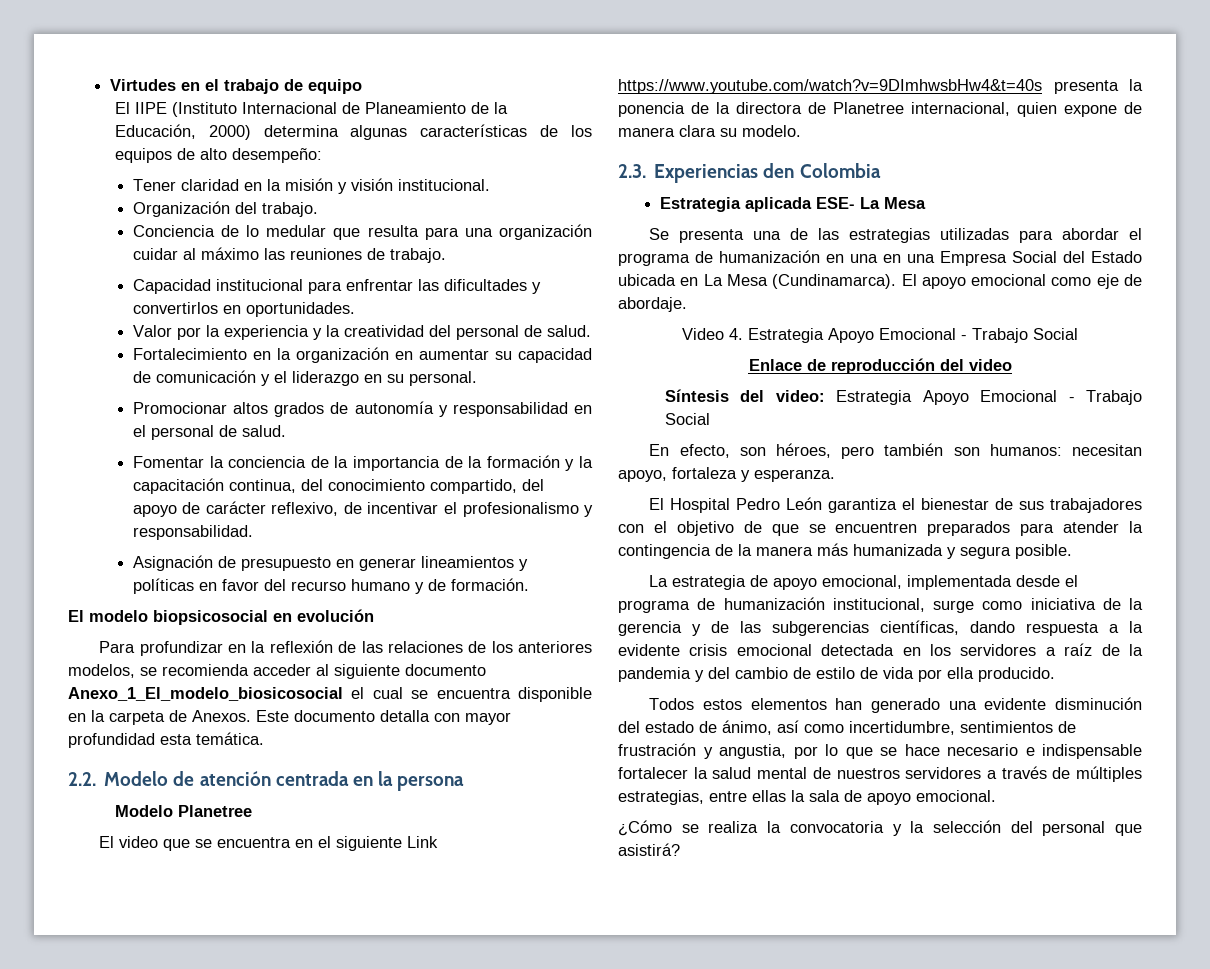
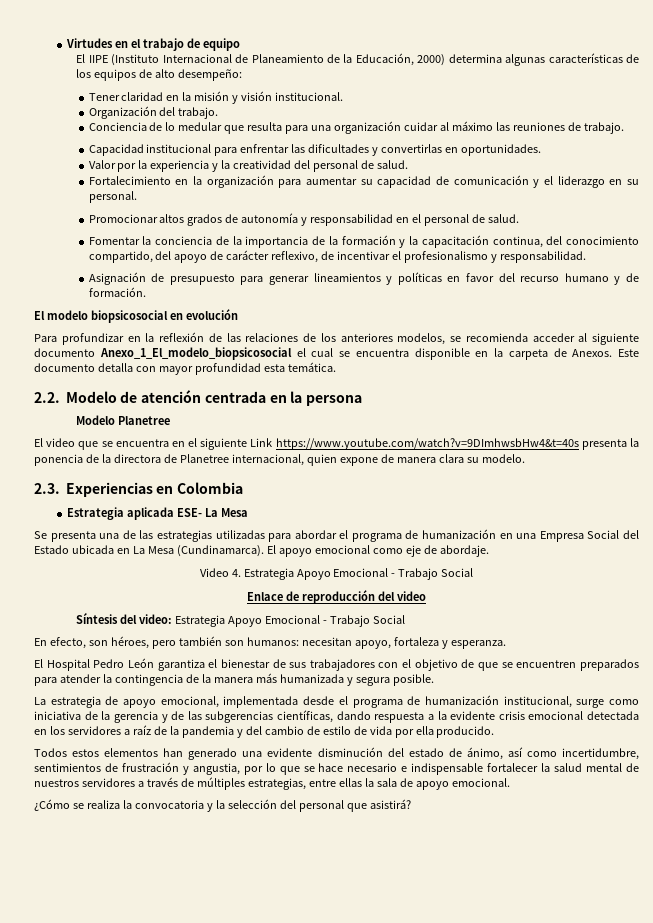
- Capacidad institucional para enfrentar las dificultades y convertirlos en oportunidades.
+ Capacidad institucional para enfrentar las dificultades y convertirlas en oportunidades.
- Fortalecimiento en la organización en aumentar su capacidad de comunicación y el liderazgo en su personal.
+ Fortalecimiento en la organización para aumentar su capacidad de comunicación y el liderazgo en su personal.
- Asignación de presupuesto en generar lineamientos y políticas en favor del recurso humano y de formación.
+ Asignación de presupuesto para generar lineamientos y políticas en favor del recurso humano y de formación.
- Para profundizar en la reflexión de las relaciones de los anteriores modelos, se recomienda acceder al siguiente documento Anexo_1_El_modelo_biosicosocial el cual se encuentra disponible en la carpeta de Anexos.
+ Para profundizar en la reflexión de las relaciones de los anteriores modelos, se recomienda acceder al siguiente documento Anexo_1_El_modelo_biopsicosocial el cual se encuentra disponible en la carpeta de Anexos.
- 2.3. Experiencias den Colombia
+ 2.3. Experiencias en Colombia
- Se presenta una de las estrategias utilizadas para abordar el programa de humanización en una en una Empresa Social del Estado ubicada en La Mesa (Cundinamarca).
+ Se presenta una de las estrategias utilizadas para abordar el programa de humanización en una Empresa Social del Estado ubicada en La Mesa (Cundinamarca).

